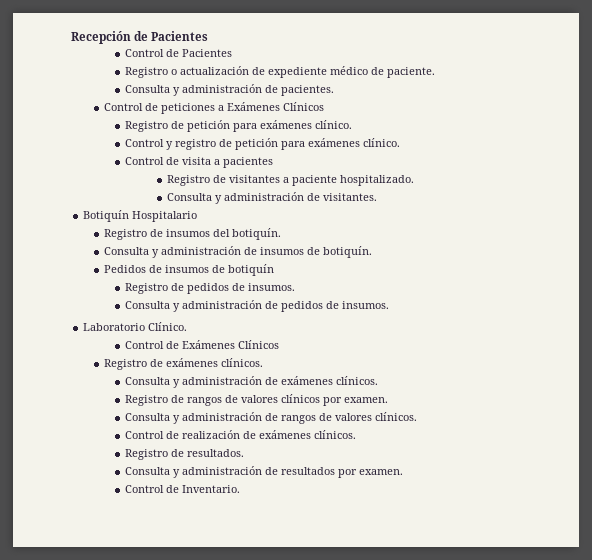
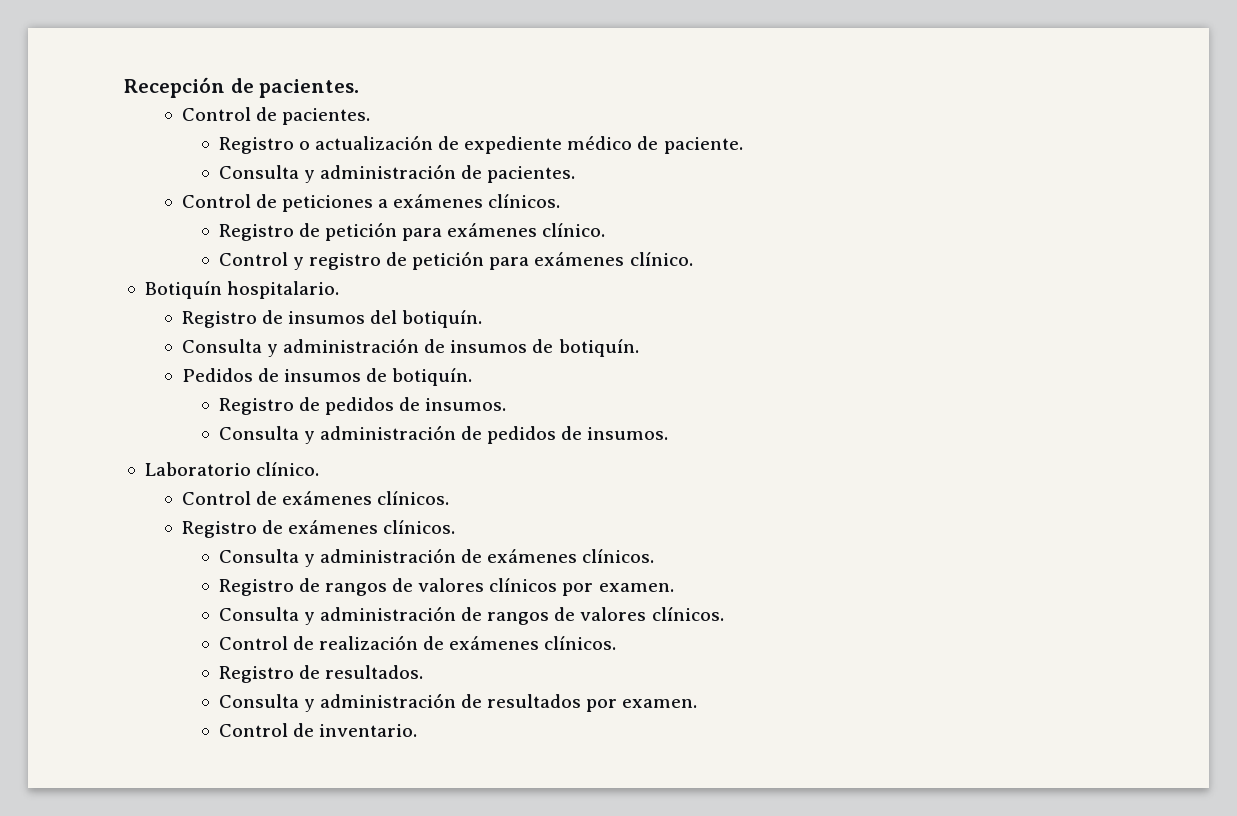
- Recepción de Pacientes
- Control de Pacientes
+ Recepción de pacientes.
+ Control de pacientes.
- Control de peticiones a Exámenes Clínicos
+ Control de peticiones a exámenes clínicos.
- Control de visita a pacientes
- Registro de visitantes a paciente hospitalizado.
- Consulta y administración de visitantes.
- Botiquín Hospitalario
+ Botiquín hospitalario.
- Pedidos de insumos de botiquín
+ Pedidos de insumos de botiquín.
- Laboratorio Clínico.
- Control de Exámenes Clínicos
+ Laboratorio clínico.
+ Control de exámenes clínicos.
- Control de Inventario.
+ Control de inventario.

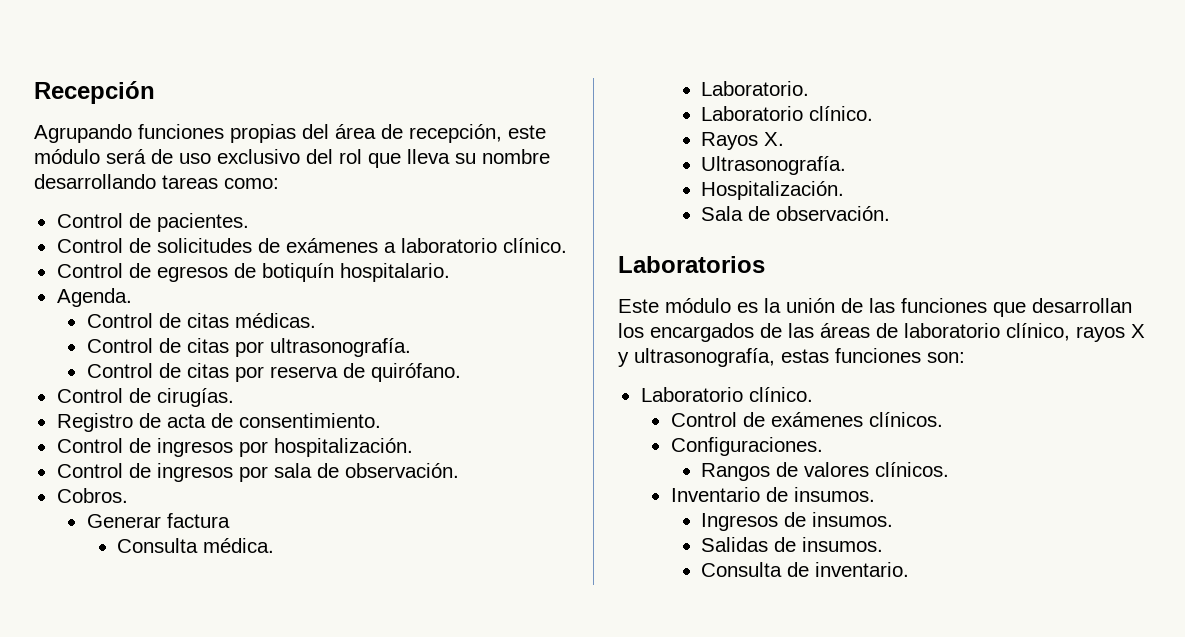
- Recepción de pacientes.
+ Recepción
+ Agrupando funciones propias del área de recepción, este módulo será de uso exclusivo del rol que lleva su nombre desarrollando tareas como:
  Control de pacientes.
- Registro o actualización de expediente médico de paciente.
- Consulta y administración de pacientes.
- Control de peticiones a exámenes clínicos.
- Registro de petición para exámenes clínico.
- Control y registro de petición para exámenes clínico.
- Botiquín hospitalario.
- Registro de insumos del botiquín.
- Consulta y administración de insumos de botiquín.
- Pedidos de insumos de botiquín.
- Registro de pedidos de insumos.
- Consulta y administración de pedidos de insumos.
+ Control de solicitudes de exámenes a laboratorio clínico.
+ Control de egresos de botiquín hospitalario.
+ Agenda.
+ Control de citas médicas.
+ Control de citas por ultrasonografía.
+ Control de citas por reserva de quirófano.
+ Control de cirugías.
+ Registro de acta de consentimiento.
+ Control de ingresos por hospitalización.
+ Control de ingresos por sala de observación.
+ Cobros.
+ Generar factura
+ Consulta médica.
+ Laboratorio.
+ Laboratorio clínico.
+ Rayos X.
+ Ultrasonografía.
+ Hospitalización.
+ Sala de observación.
+ Laboratorios
+ Este módulo es la unión de las funciones que desarrollan los encargados de las áreas de laboratorio clínico, rayos X y ultrasonografía, estas funciones son:
- Registro de exámenes clínicos.
- Consulta y administración de exámenes clínicos.
- Registro de rangos de valores clínicos por examen.
- Consulta y administración de rangos de valores clínicos.
- Control de realización de exámenes clínicos.
- Registro de resultados.
- Consulta y administración de resultados por examen.
- Control de inventario.
+ Configuraciones.
+ Rangos de valores clínicos.
+ Inventario de insumos.
+ Ingresos de insumos.
+ Salidas de insumos.
+ Consulta de inventario.

